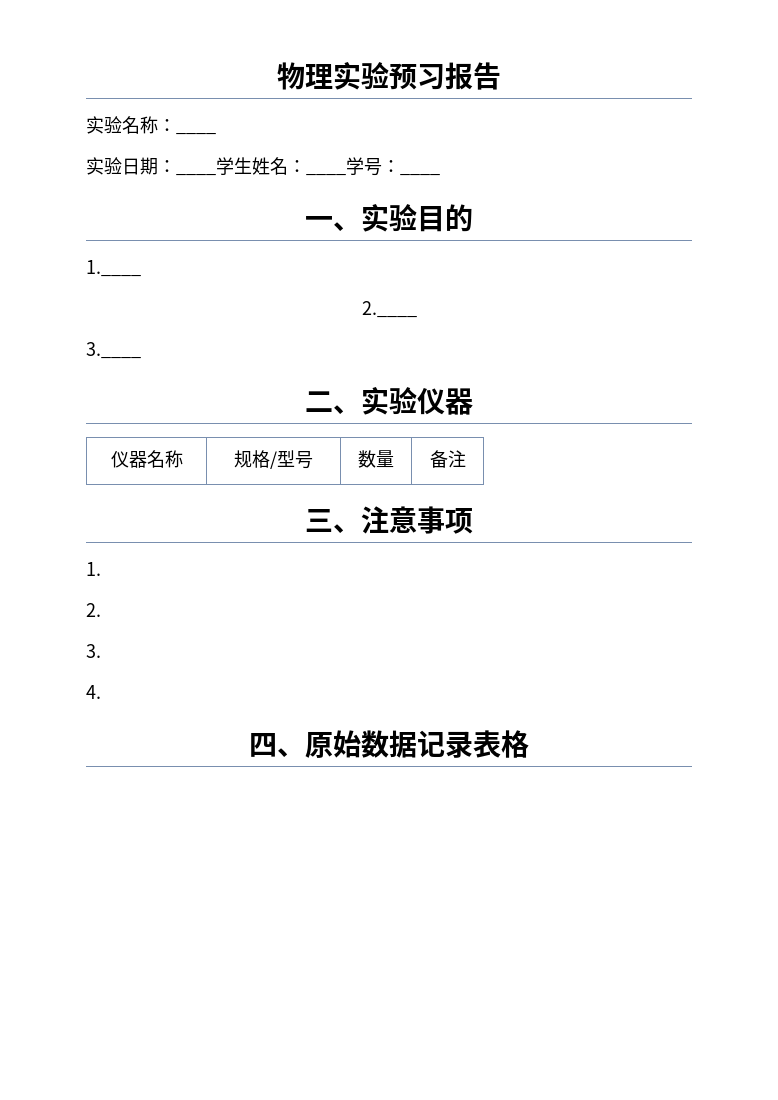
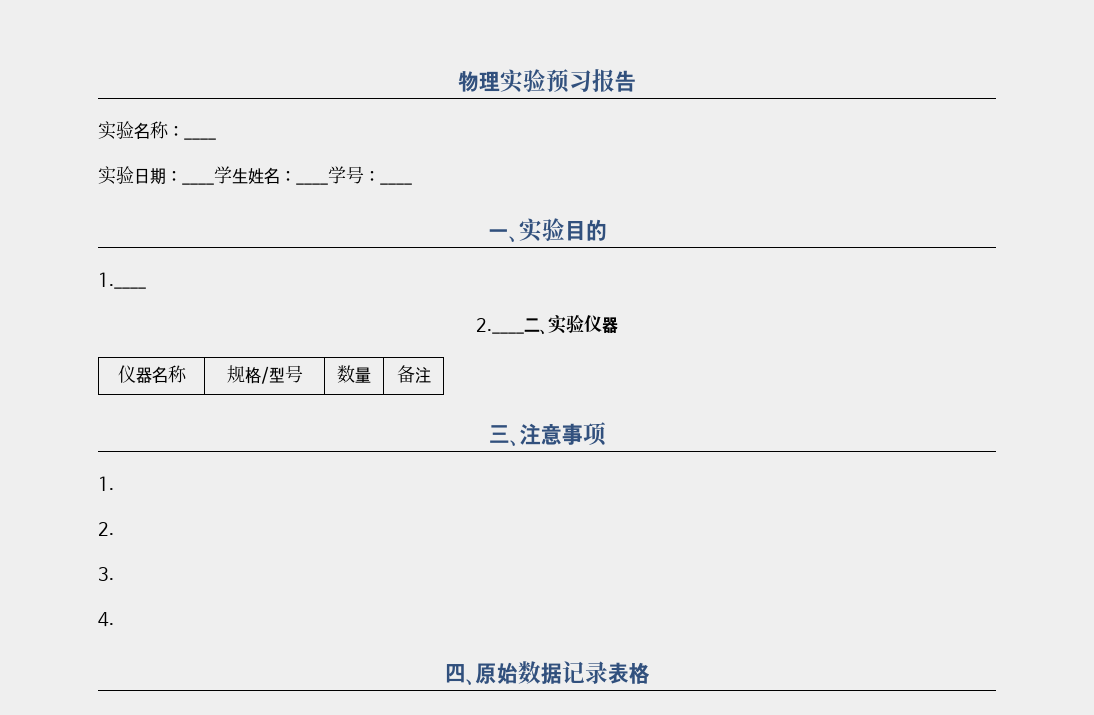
- 2.____
- 3.____
- 二、实验仪器
+ 2.____二、实验仪器

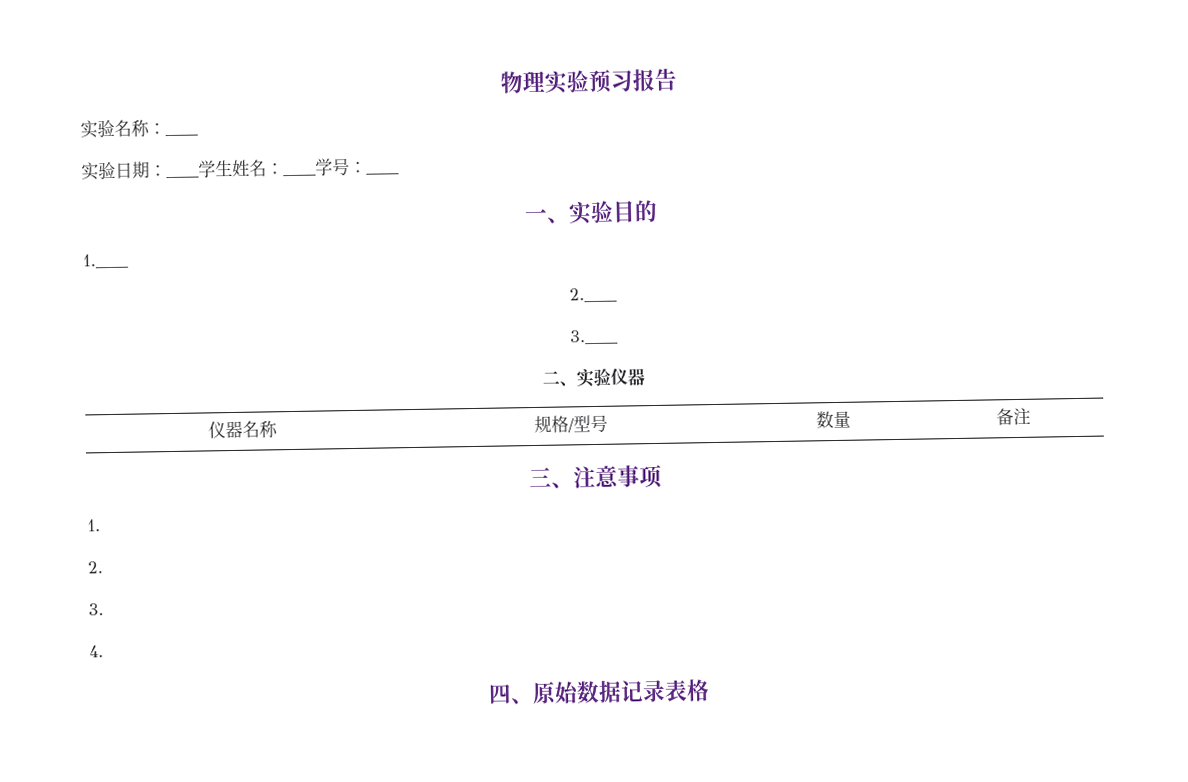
- 2.____二、实验仪器
+ 2.____
+ 3.____
+ 二、实验仪器

